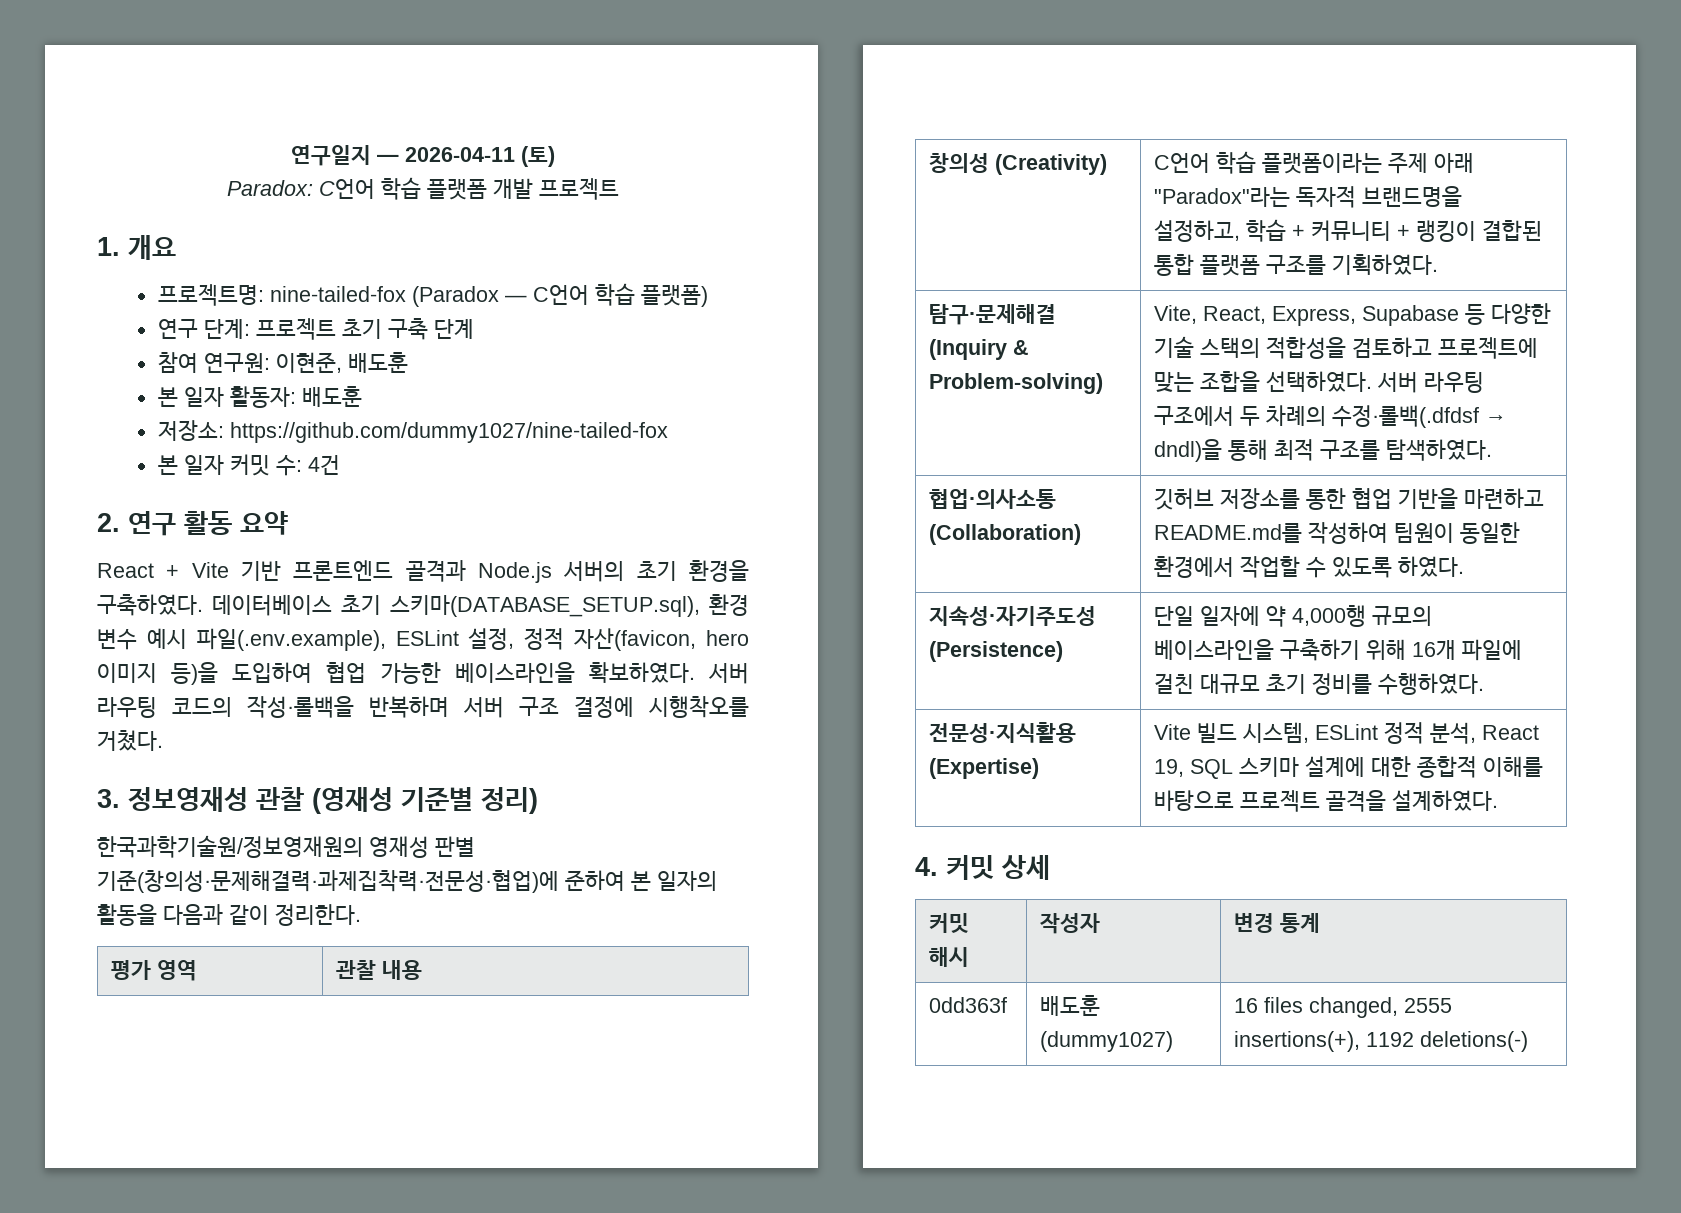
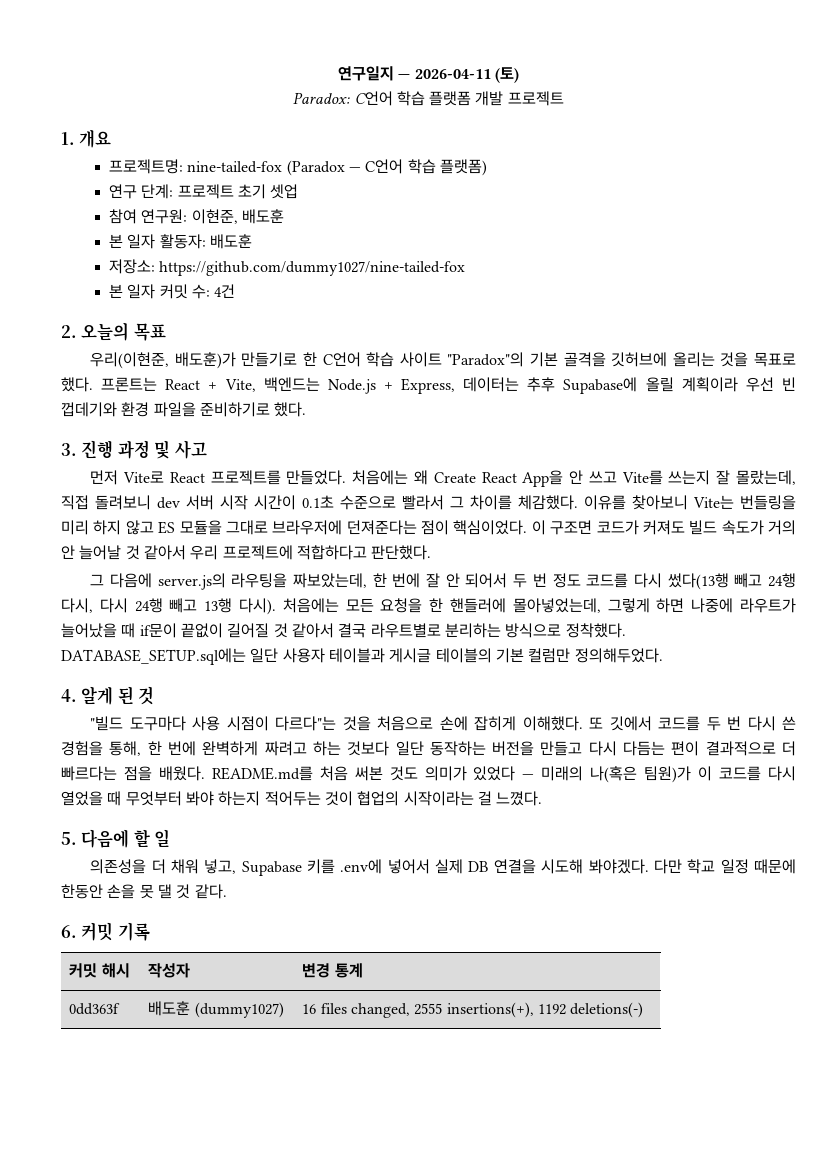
- 연구 단계: 프로젝트 초기 구축 단계
+ 연구 단계: 프로젝트 초기 셋업
- 2. 연구 활동 요약
- React + Vite 기반 프론트엔드 골격과 Node.js 서버의 초기 환경을 구축하였다. 데이터베이스 초기 스키마(DATABASE_SETUP.sql), 환경 변수 예시 파일(.env.example), ESLint 설정, 정적 자산(favicon, hero 이미지 등)을 도입하여 협업 가능한 베이스라인을 확보하였다. 서버 라우팅 코드의 작성·롤백을 반복하며 서버 구조 결정에 시행착오를 거쳤다.
- 3. 정보영재성 관찰 (영재성 기준별 정리)
- 한국과학기술원/정보영재원의 영재성 판별 기준(창의성·문제해결력·과제집착력·전문성·협업)에 준하여 본 일자의 활동을 다음과 같이 정리한다.
- 평가 영역 | 관찰 내용
- 창의성 (Creativity) | C언어 학습 플랫폼이라는 주제 아래 "Paradox"라는 독자적 브랜드명을 설정하고, 학습 + 커뮤니티 + 랭킹이 결합된 통합 플랫폼 구조를 기획하였다.
- 탐구·문제해결 (Inquiry & Problem-solving) | Vite, React, Express, Supabase 등 다양한 기술 스택의 적합성을 검토하고 프로젝트에 맞는 조합을 선택하였다. 서버 라우팅 구조에서 두 차례의 수정·롤백(.dfdsf → dndl)을 통해 최적 구조를 탐색하였다.
- 협업·의사소통 (Collaboration) | 깃허브 저장소를 통한 협업 기반을 마련하고 README.md를 작성하여 팀원이 동일한 환경에서 작업할 수 있도록 하였다.
- 지속성·자기주도성 (Persistence) | 단일 일자에 약 4,000행 규모의 베이스라인을 구축하기 위해 16개 파일에 걸친 대규모 초기 정비를 수행하였다.
- 전문성·지식활용 (Expertise) | Vite 빌드 시스템, ESLint 정적 분석, React 19, SQL 스키마 설계에 대한 종합적 이해를 바탕으로 프로젝트 골격을 설계하였다.
- 4. 커밋 상세
+ 2. 오늘의 목표
+ 우리(이현준, 배도훈)가 만들기로 한 C언어 학습 사이트 "Paradox"의 기본 골격을 깃허브에 올리는 것을 목표로 했다. 프론트는 React + Vite, 백엔드는 Node.js + Express, 데이터는 추후 Supabase에 올릴 계획이라 우선 빈 껍데기와 환경 파일을 준비하기로 했다.
+ 3. 진행 과정 및 사고
+ 먼저 Vite로 React 프로젝트를 만들었다. 처음에는 왜 Create React App을 안 쓰고 Vite를 쓰는지 잘 몰랐는데, 직접 돌려보니 dev 서버 시작 시간이 0.1초 수준으로 빨라서 그 차이를 체감했다. 이유를 찾아보니 Vite는 번들링을 미리 하지 않고 ES 모듈을 그대로 브라우저에 던져준다는 점이 핵심이었다. 이 구조면 코드가 커져도 빌드 속도가 거의 안 늘어날 것 같아서 우리 프로젝트에 적합하다고 판단했다.
+ 그 다음에 server.js의 라우팅을 짜보았는데, 한 번에 잘 안 되어서 두 번 정도 코드를 다시 썼다(13행 빼고 24행 다시, 다시 24행 빼고 13행 다시). 처음에는 모든 요청을 한 핸들러에 몰아넣었는데, 그렇게 하면 나중에 라우트가 늘어났을 때 if문이 끝없이 길어질 것 같아서 결국 라우트별로 분리하는 방식으로 정착했다. DATABASE_SETUP.sql에는 일단 사용자 테이블과 게시글 테이블의 기본 컬럼만 정의해두었다.
+ 4. 알게 된 것
+ "빌드 도구마다 사용 시점이 다르다"는 것을 처음으로 손에 잡히게 이해했다. 또 깃에서 코드를 두 번 다시 쓴 경험을 통해, 한 번에 완벽하게 짜려고 하는 것보다 일단 동작하는 버전을 만들고 다시 다듬는 편이 결과적으로 더 빠르다는 점을 배웠다. README.md를 처음 써본 것도 의미가 있었다 — 미래의 나(혹은 팀원)가 이 코드를 다시 열었을 때 무엇부터 봐야 하는지 적어두는 것이 협업의 시작이라는 걸 느꼈다.
+ 5. 다음에 할 일
+ 의존성을 더 채워 넣고, Supabase 키를 .env에 넣어서 실제 DB 연결을 시도해 봐야겠다. 다만 학교 일정 때문에 한동안 손을 못 댈 것 같다.
+ 6. 커밋 기록

